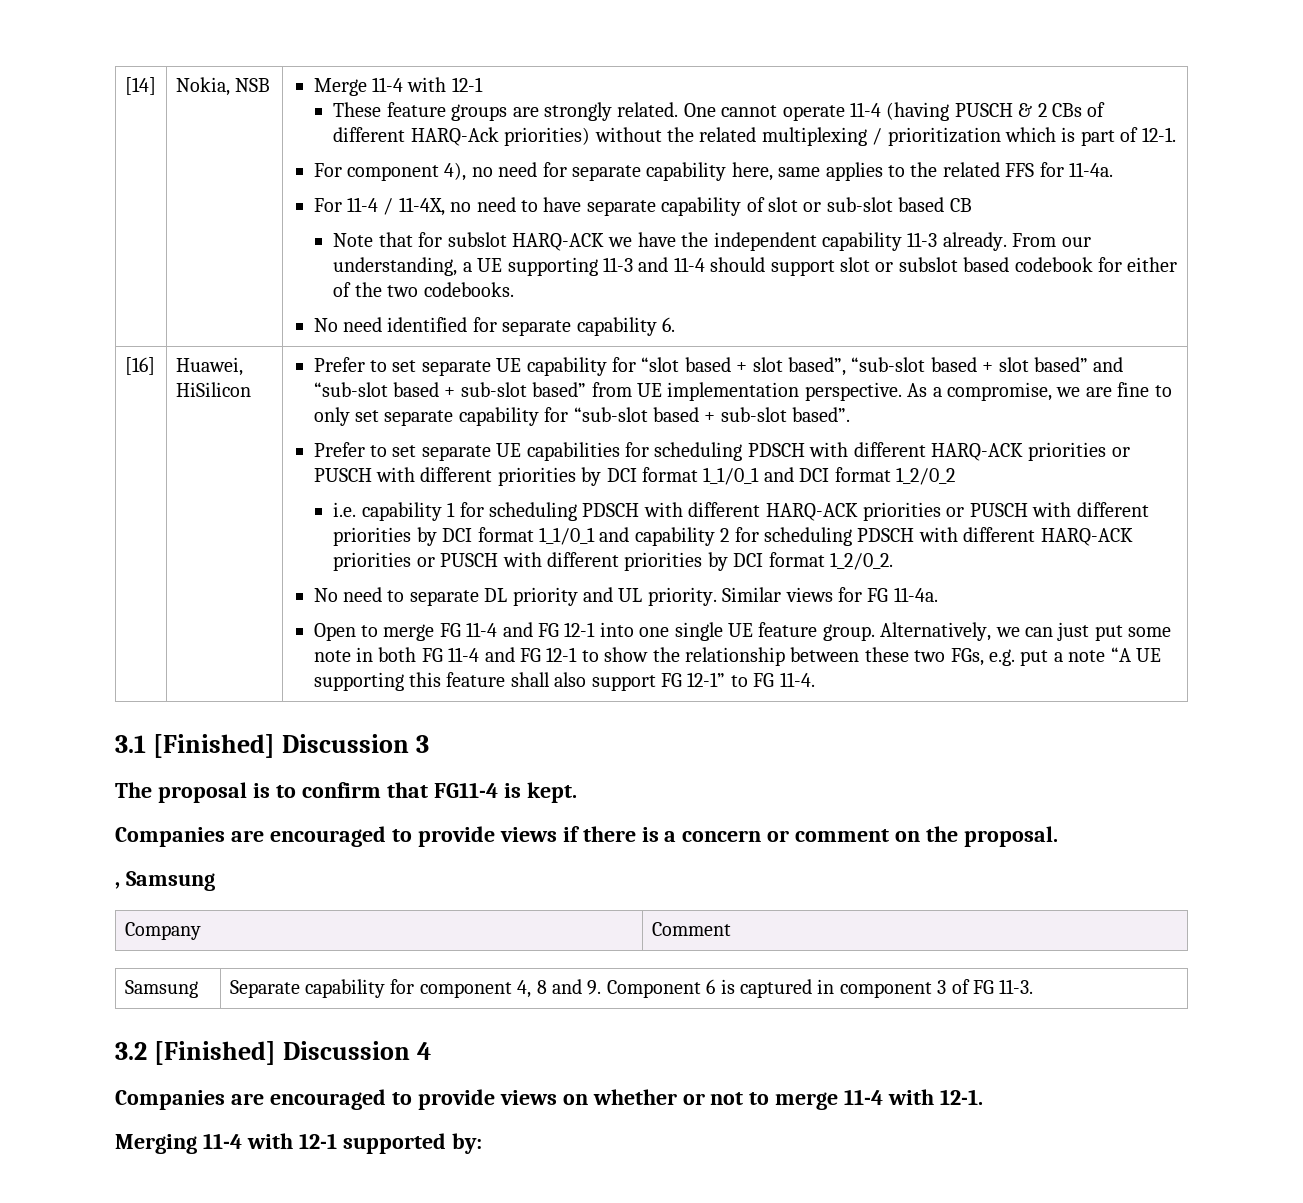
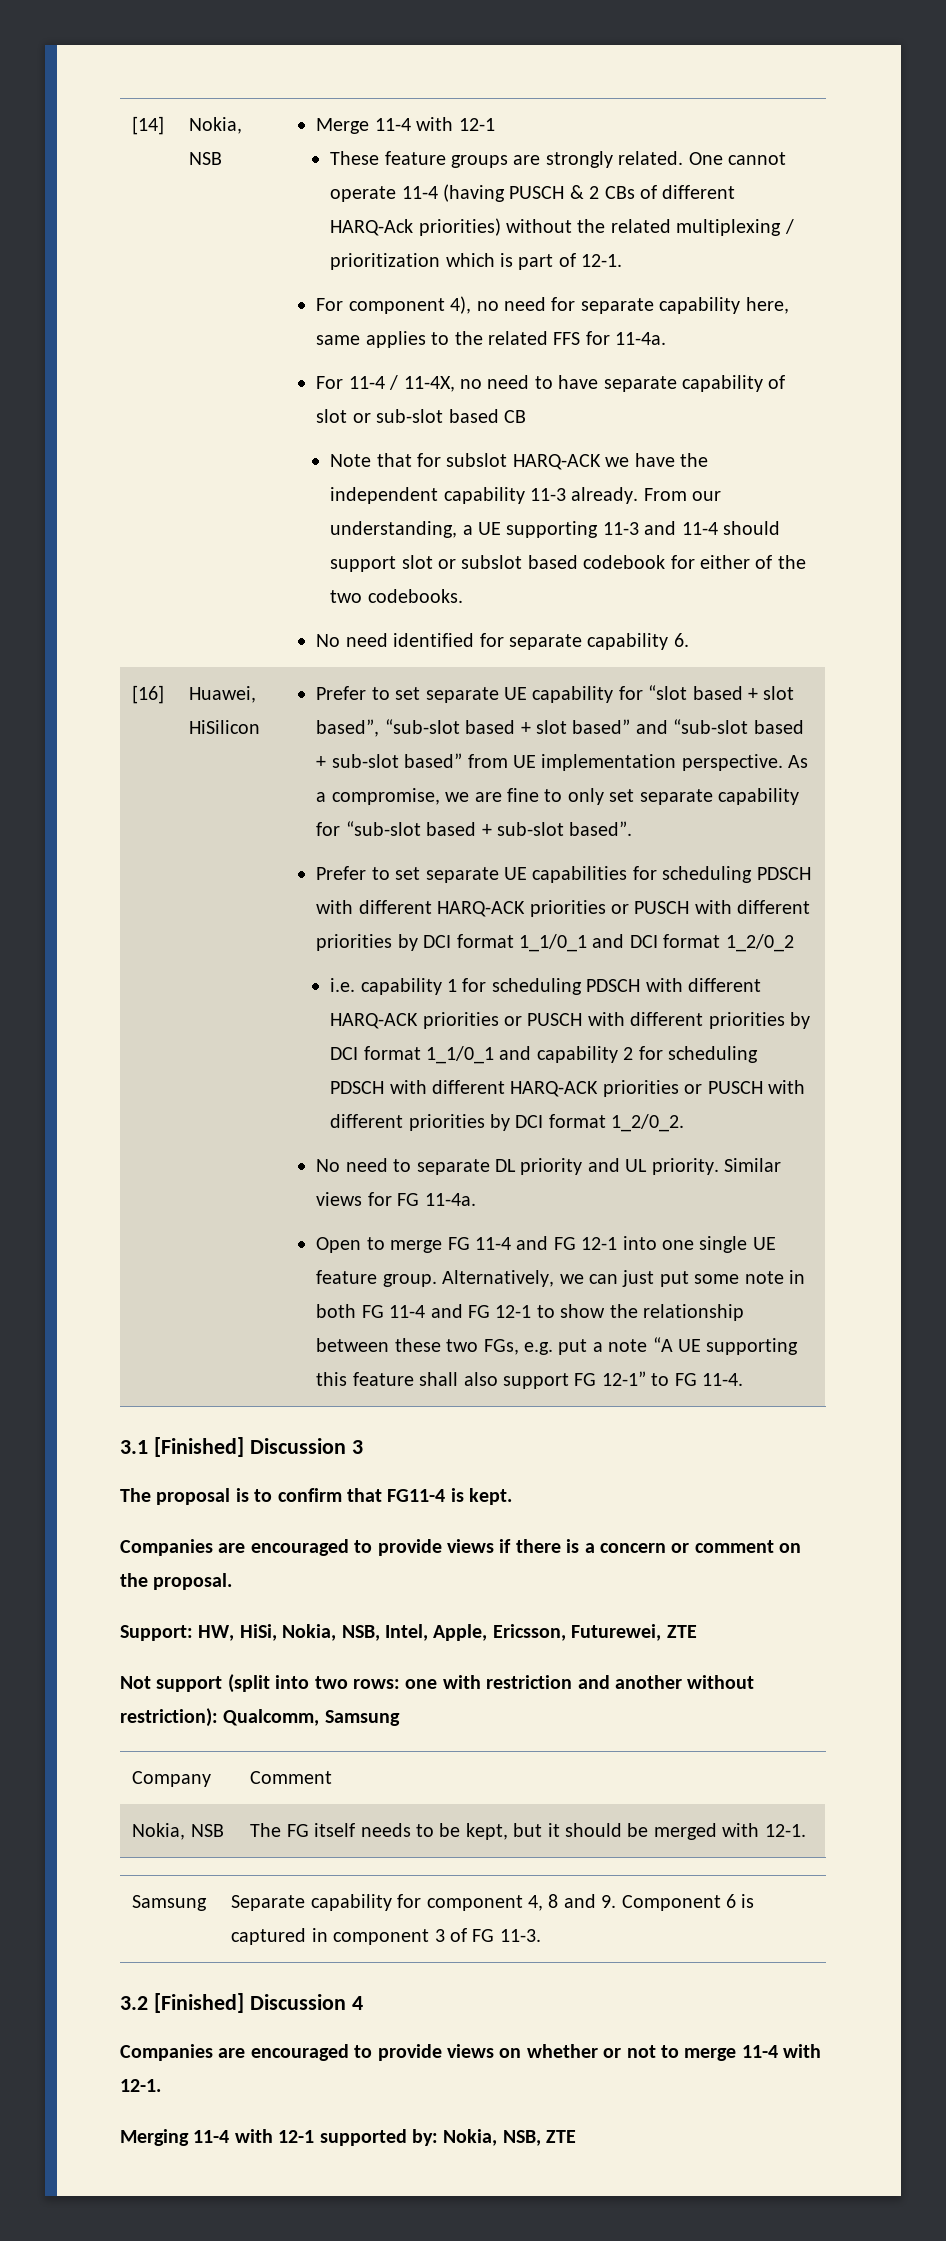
- , Samsung
+ Support: HW, HiSi, Nokia, NSB, Intel, Apple, Ericsson, Futurewei, ZTE
+ Not support (split into two rows: one with restriction and another without restriction): Qualcomm, Samsung
  Company | Comment
+ Nokia, NSB | The FG itself needs to be kept, but it should be merged with 12-1.
- Merging 11-4 with 12-1 supported by:
+ Merging 11-4 with 12-1 supported by: Nokia, NSB, ZTE

